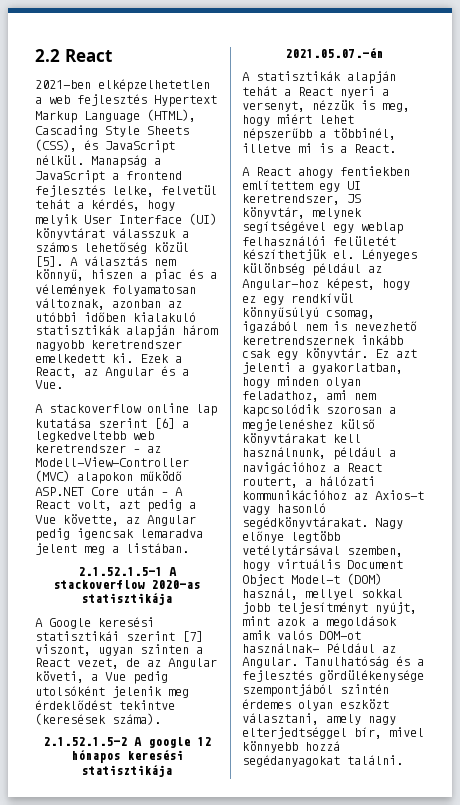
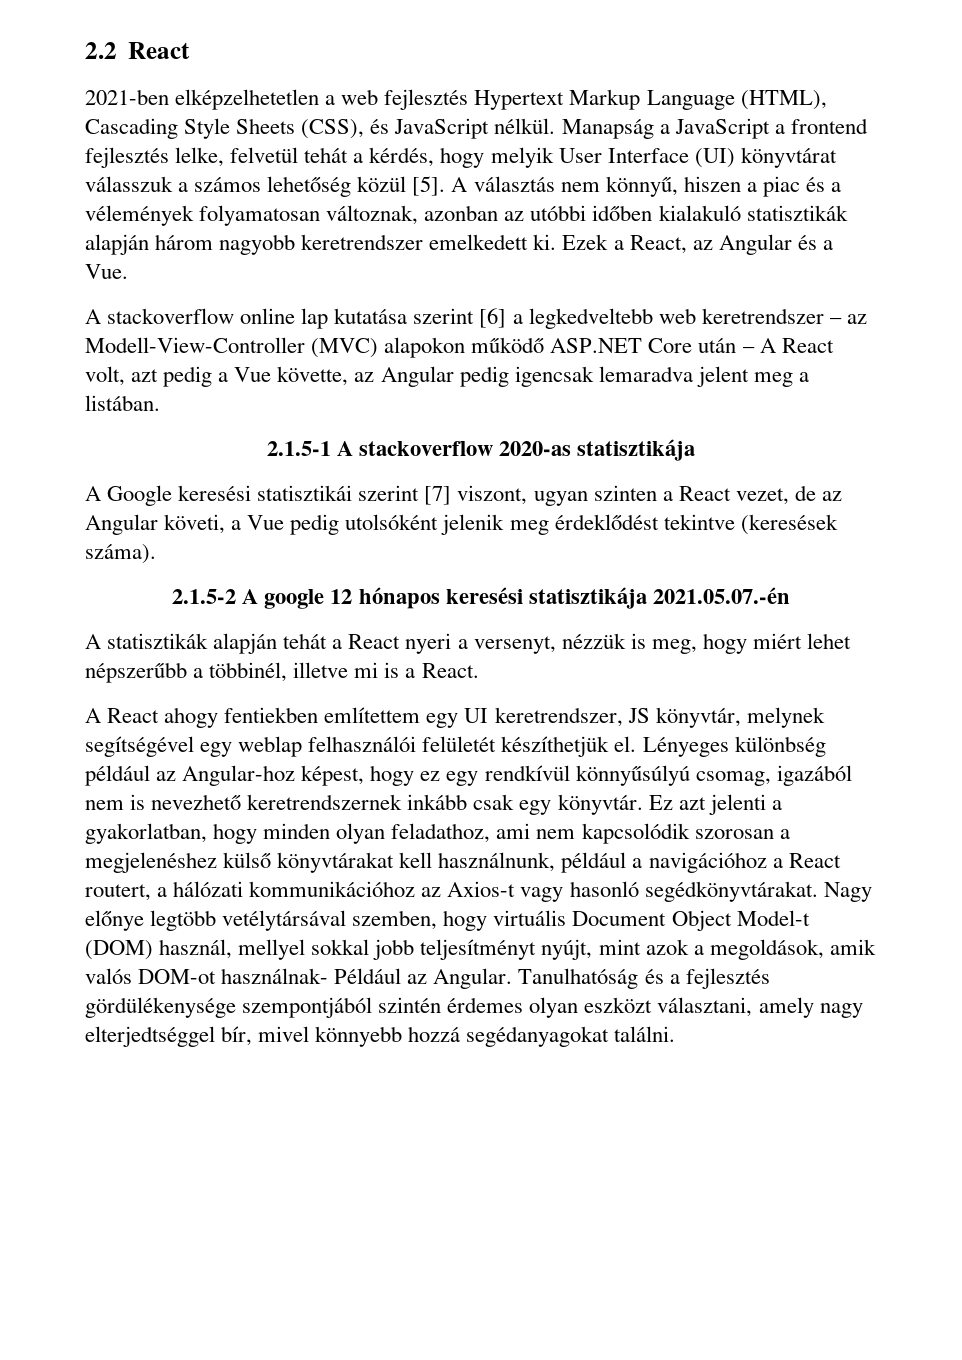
- 2.1.52.1.5-1 A stackoverflow 2020-as statisztikája
+ 2.1.5-1 A stackoverflow 2020-as statisztikája
- 2.1.52.1.5-2 A google 12 hónapos keresési statisztikája 2021.05.07.-én
+ 2.1.5-2 A google 12 hónapos keresési statisztikája 2021.05.07.-én
- Nagy előnye legtöbb vetélytársával szemben, hogy virtuális Document Object Model-t (DOM) használ, mellyel sokkal jobb teljesítményt nyújt, mint azok a megoldások amik valós DOM-ot használnak- Például az Angular.
+ Nagy előnye legtöbb vetélytársával szemben, hogy virtuális Document Object Model-t (DOM) használ, mellyel sokkal jobb teljesítményt nyújt, mint azok a megoldások, amik valós DOM-ot használnak- Például az Angular.

